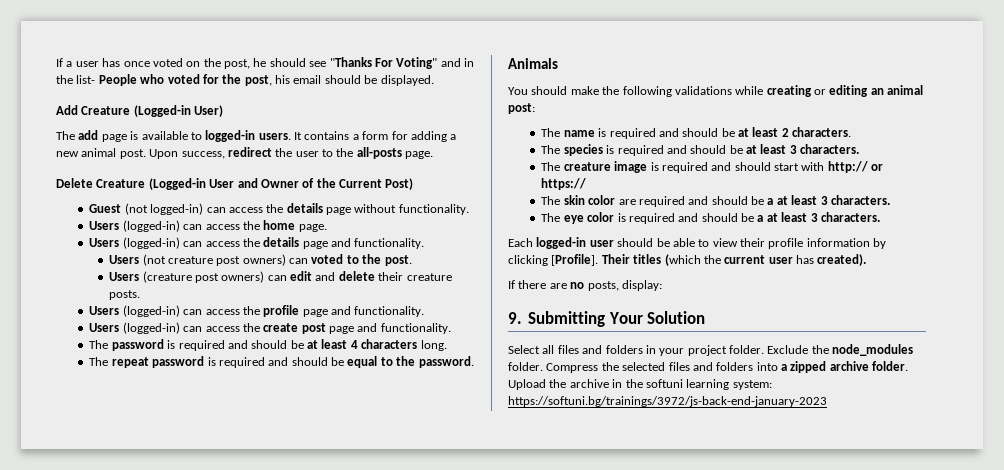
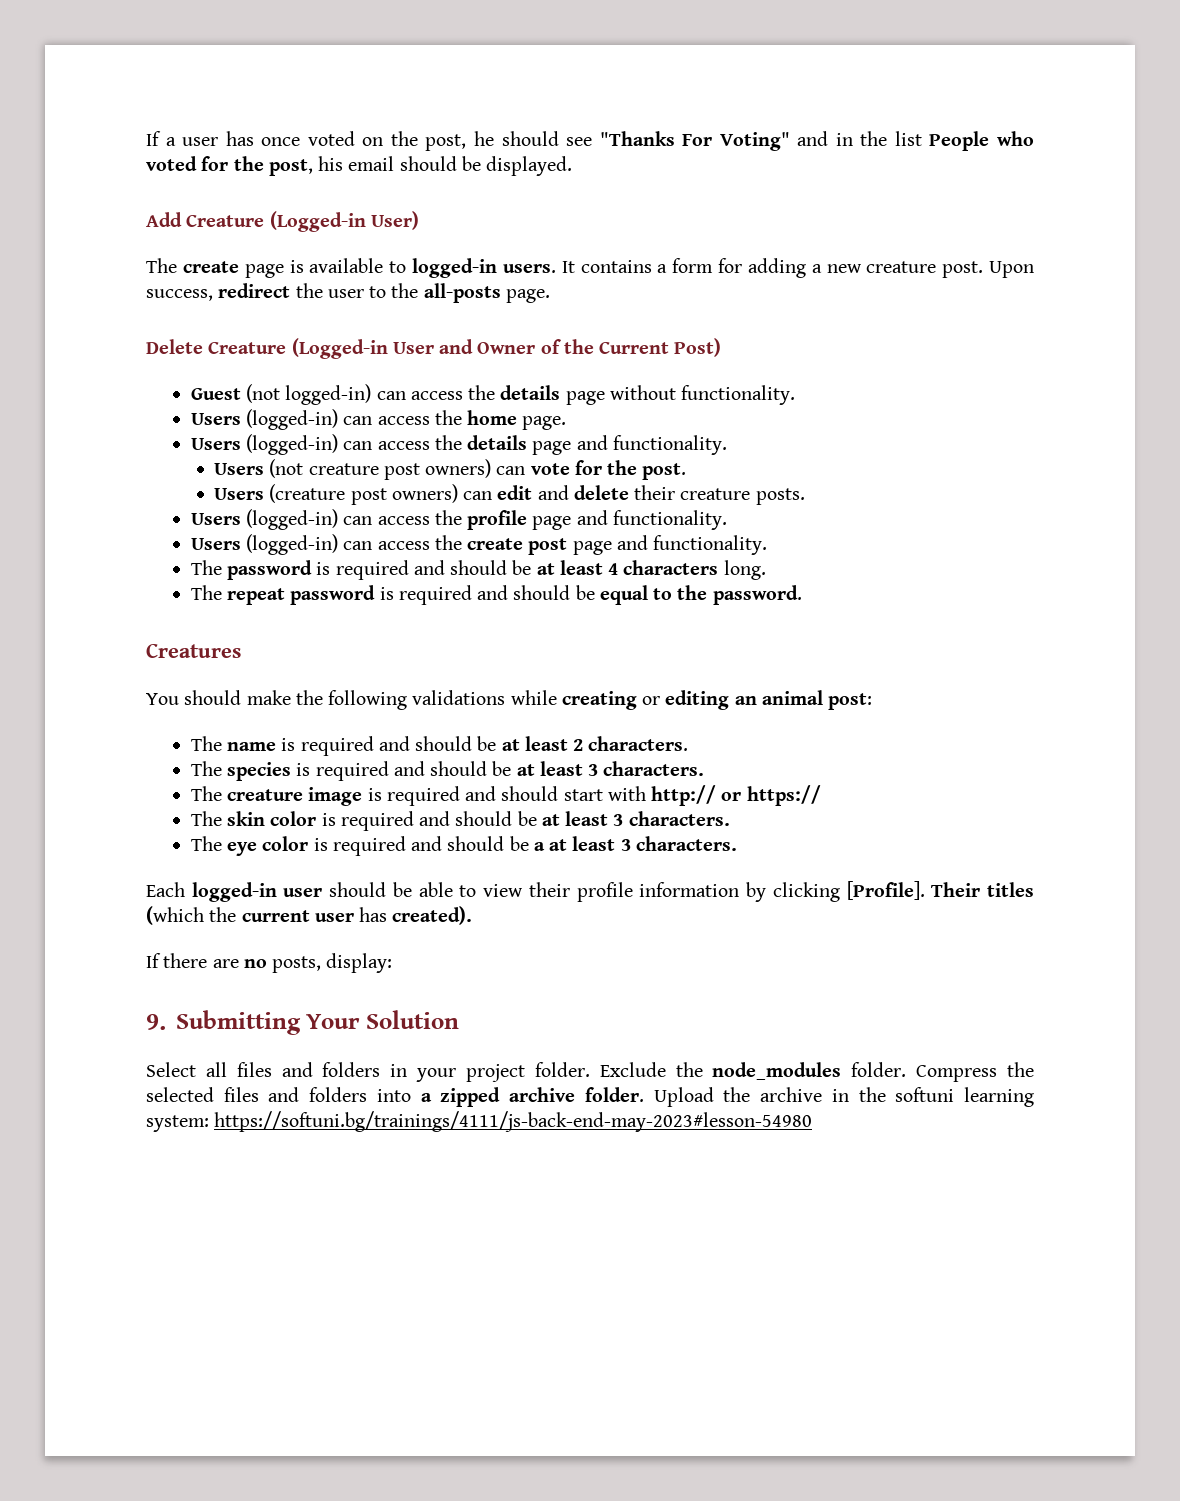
- If a user has once voted on the post, he should see "Thanks For Voting" and in the list- People who voted for the post, his email should be displayed.
+ If a user has once voted on the post, he should see "Thanks For Voting" and in the list People who voted for the post, his email should be displayed.
- The add page is available to logged-in users.
+ The create page is available to logged-in users.
- It contains a form for adding a new animal post.
+ It contains a form for adding a new creature post.
- Users (not creature post owners) can voted to the post.
+ Users (not creature post owners) can vote for the post.
- Animals
+ Creatures
- The skin color are required and should be a at least 3 characters.
+ The skin color is required and should be at least 3 characters.
- Upload the archive in the softuni learning system: https://softuni.bg/trainings/3972/js-back-end-january-2023
+ Upload the archive in the softuni learning system: https://softuni.bg/trainings/4111/js-back-end-may-2023#lesson-54980

